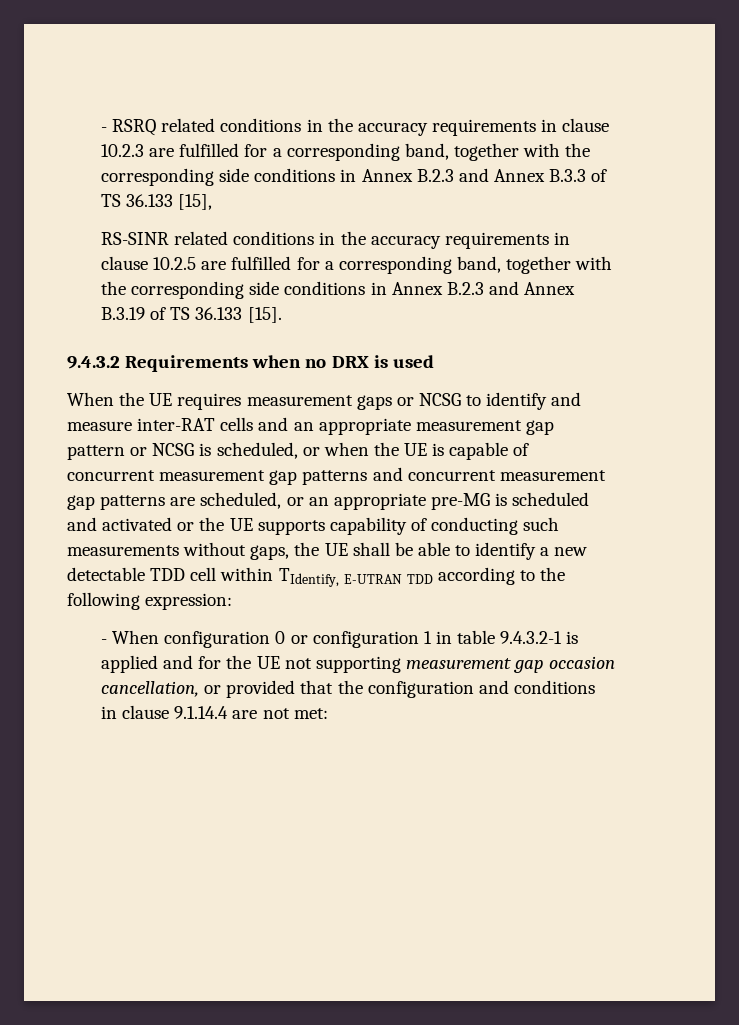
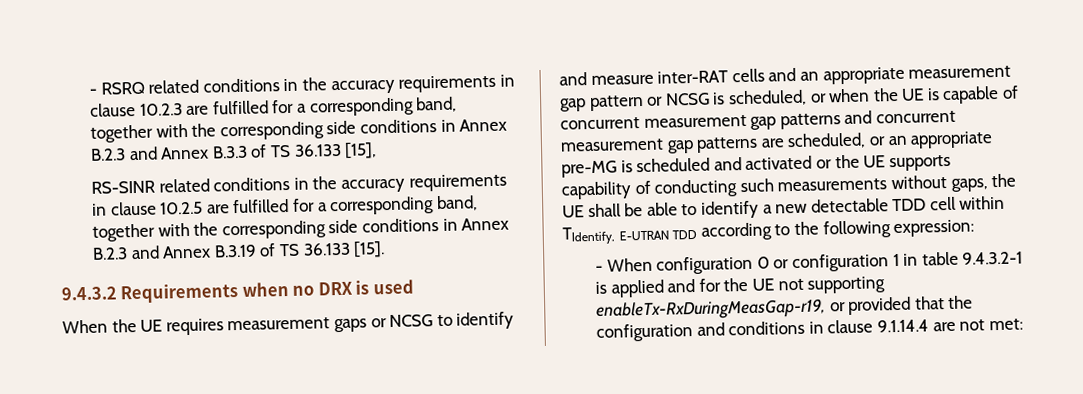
- - When configuration 0 or configuration 1 in table 9.4.3.2-1 is applied and for the UE not supporting measurement gap occasion cancellation, or provided that the configuration and conditions in clause 9.1.14.4 are not met:
+ - When configuration 0 or configuration 1 in table 9.4.3.2-1 is applied and for the UE not supporting enableTx-RxDuringMeasGap-r19, or provided that the configuration and conditions in clause 9.1.14.4 are not met:

